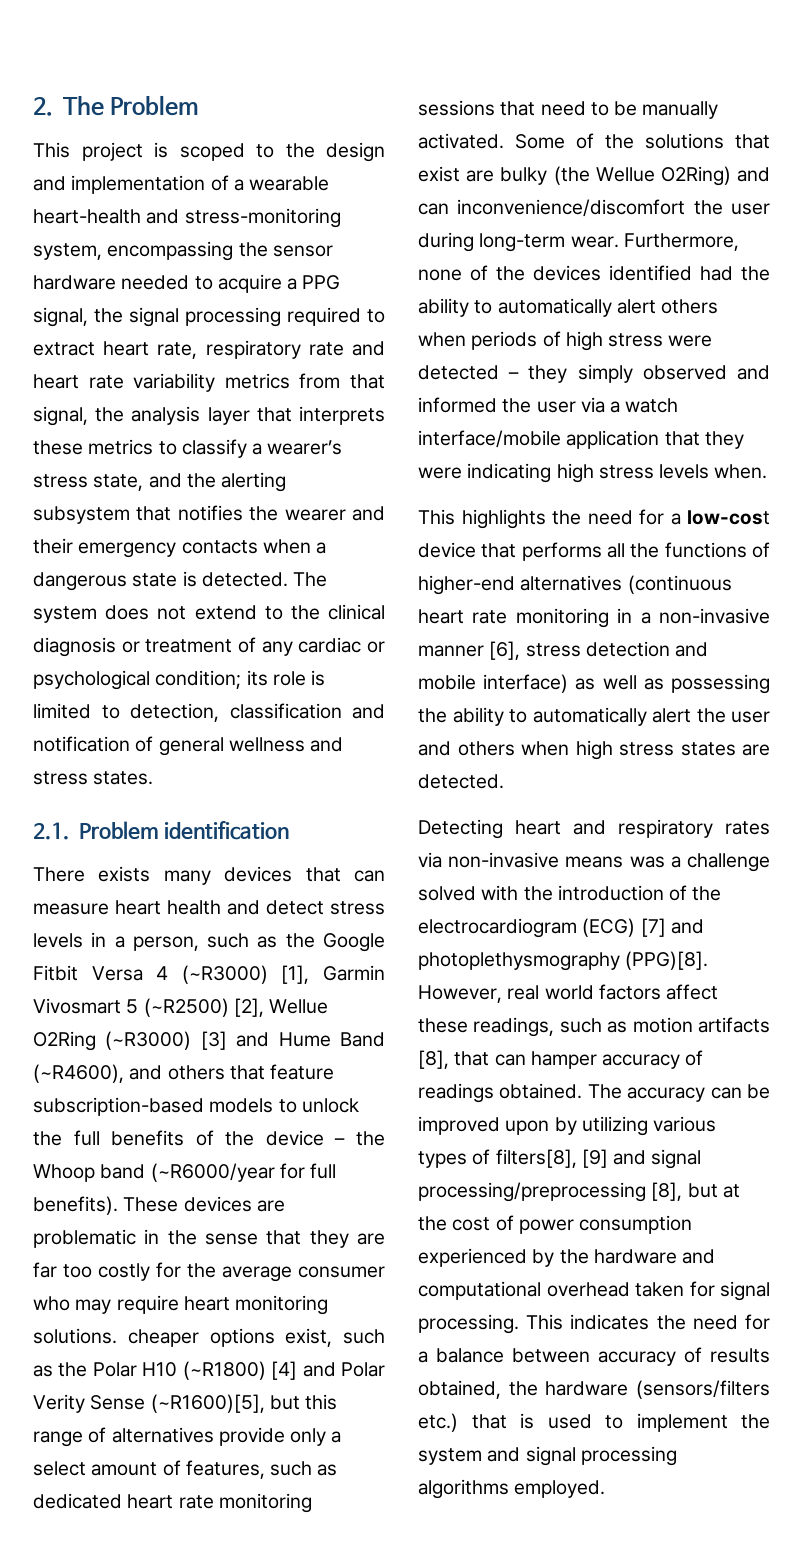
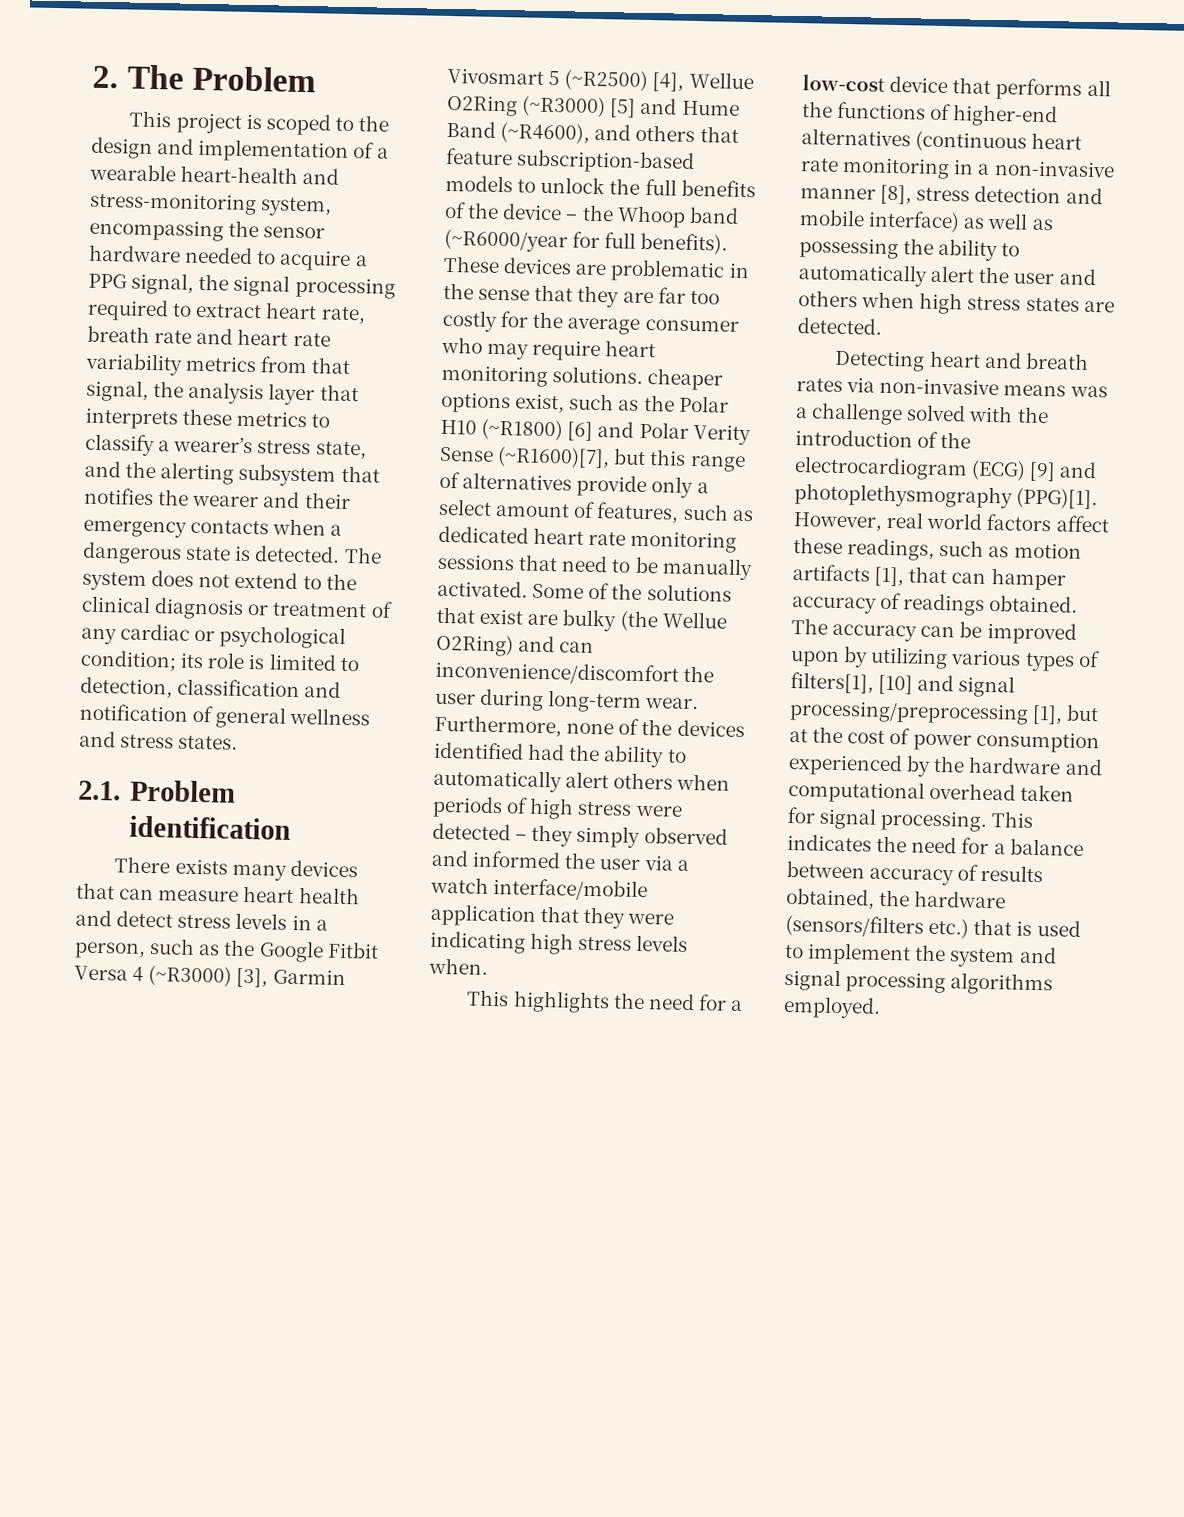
- This project is scoped to the design and implementation of a wearable heart-health and stress-monitoring system, encompassing the sensor hardware needed to acquire a PPG signal, the signal processing required to extract heart rate, respiratory rate and heart rate variability metrics from that signal, the analysis layer that interprets these metrics to classify a wearer’s stress state, and the alerting subsystem that notifies the wearer and their emergency contacts when a dangerous state is detected.
+ This project is scoped to the design and implementation of a wearable heart-health and stress-monitoring system, encompassing the sensor hardware needed to acquire a PPG signal, the signal processing required to extract heart rate, breath rate and heart rate variability metrics from that signal, the analysis layer that interprets these metrics to classify a wearer’s stress state, and the alerting subsystem that notifies the wearer and their emergency contacts when a dangerous state is detected.
- There exists many devices that can measure heart health and detect stress levels in a person, such as the Google Fitbit Versa 4 (~R3000) [1], Garmin Vivosmart 5 (~R2500) [2], Wellue O2Ring (~R3000) [3] and Hume Band (~R4600), and others that feature subscription-based models to unlock the full benefits of the device – the Whoop band (~R6000/year for full benefits).
+ There exists many devices that can measure heart health and detect stress levels in a person, such as the Google Fitbit Versa 4 (~R3000) [3], Garmin Vivosmart 5 (~R2500) [4], Wellue O2Ring (~R3000) [5] and Hume Band (~R4600), and others that feature subscription-based models to unlock the full benefits of the device – the Whoop band (~R6000/year for full benefits).
- These devices are problematic in the sense that they are far too costly for the average consumer who may require heart monitoring solutions. cheaper options exist, such as the Polar H10 (~R1800) [4] and Polar Verity Sense (~R1600)[5], but this range of alternatives provide only a select amount of features, such as dedicated heart rate monitoring sessions that need to be manually activated.
+ These devices are problematic in the sense that they are far too costly for the average consumer who may require heart monitoring solutions. cheaper options exist, such as the Polar H10 (~R1800) [6] and Polar Verity Sense (~R1600)[7], but this range of alternatives provide only a select amount of features, such as dedicated heart rate monitoring sessions that need to be manually activated.
- This highlights the need for a low-cost device that performs all the functions of higher-end alternatives (continuous heart rate monitoring in a non-invasive manner [6], stress detection and mobile interface) as well as possessing the ability to automatically alert the user and others when high stress states are detected.
+ This highlights the need for a low-cost device that performs all the functions of higher-end alternatives (continuous heart rate monitoring in a non-invasive manner [8], stress detection and mobile interface) as well as possessing the ability to automatically alert the user and others when high stress states are detected.
- Detecting heart and respiratory rates via non-invasive means was a challenge solved with the introduction of the electrocardiogram (ECG) [7] and photoplethysmography (PPG)[8].
+ Detecting heart and breath rates via non-invasive means was a challenge solved with the introduction of the electrocardiogram (ECG) [9] and photoplethysmography (PPG)[1].
- However, real world factors affect these readings, such as motion artifacts [8], that can hamper accuracy of readings obtained.
+ However, real world factors affect these readings, such as motion artifacts [1], that can hamper accuracy of readings obtained.
- The accuracy can be improved upon by utilizing various types of filters[8], [9] and signal processing/preprocessing [8], but at the cost of power consumption experienced by the hardware and computational overhead taken for signal processing.
+ The accuracy can be improved upon by utilizing various types of filters[1], [10] and signal processing/preprocessing [1], but at the cost of power consumption experienced by the hardware and computational overhead taken for signal processing.

